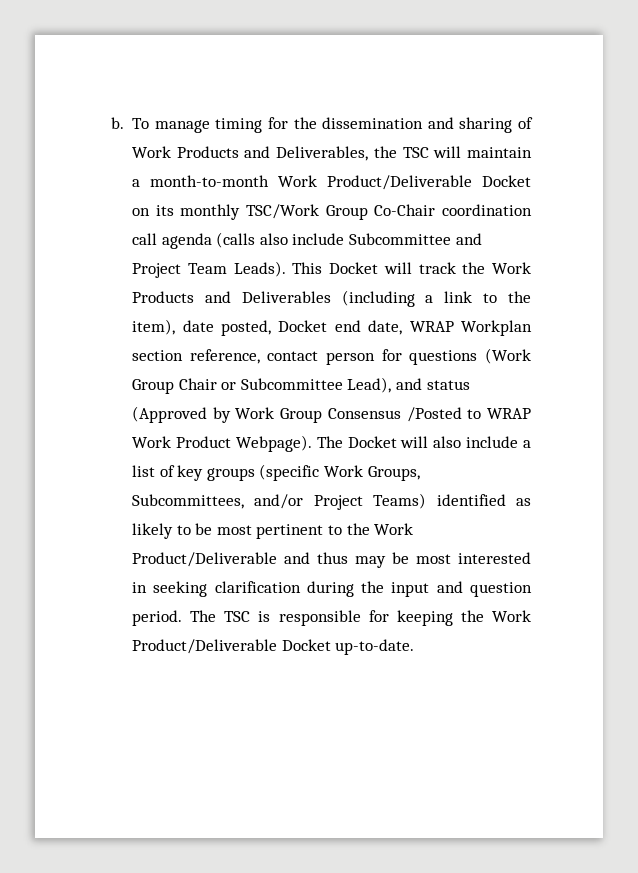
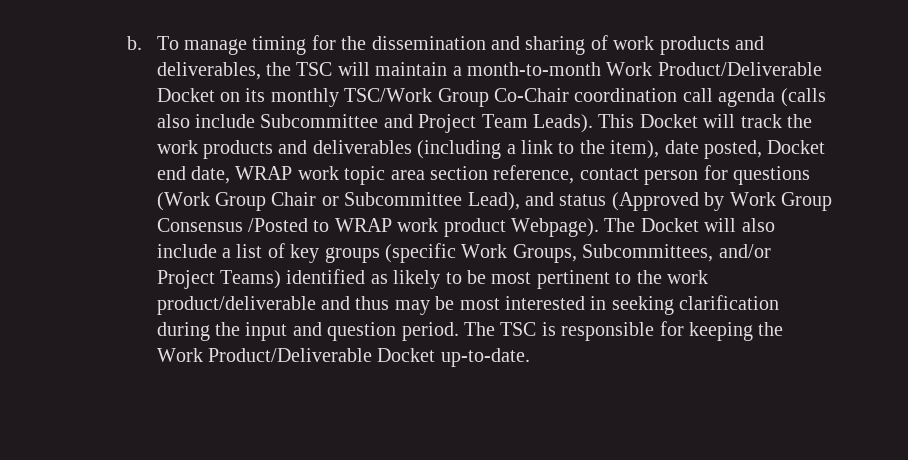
- To manage timing for the dissemination and sharing of Work Products and Deliverables, the TSC will maintain a month-to-month Work Product/Deliverable Docket on its monthly TSC/Work Group Co-Chair coordination call agenda (calls also include Subcommittee and Project Team Leads).
+ To manage timing for the dissemination and sharing of work products and deliverables, the TSC will maintain a month-to-month Work Product/Deliverable Docket on its monthly TSC/Work Group Co-Chair coordination call agenda (calls also include Subcommittee and Project Team Leads).
- This Docket will track the Work Products and Deliverables (including a link to the item), date posted, Docket end date, WRAP Workplan section reference, contact person for questions (Work Group Chair or Subcommittee Lead), and status (Approved by Work Group Consensus /Posted to WRAP Work Product Webpage).
+ This Docket will track the work products and deliverables (including a link to the item), date posted, Docket end date, WRAP work topic area section reference, contact person for questions (Work Group Chair or Subcommittee Lead), and status (Approved by Work Group Consensus /Posted to WRAP work product Webpage).
- The Docket will also include a list of key groups (specific Work Groups, Subcommittees, and/or Project Teams) identified as likely to be most pertinent to the Work Product/Deliverable and thus may be most interested in seeking clarification during the input and question period.
+ The Docket will also include a list of key groups (specific Work Groups, Subcommittees, and/or Project Teams) identified as likely to be most pertinent to the work product/deliverable and thus may be most interested in seeking clarification during the input and question period.

